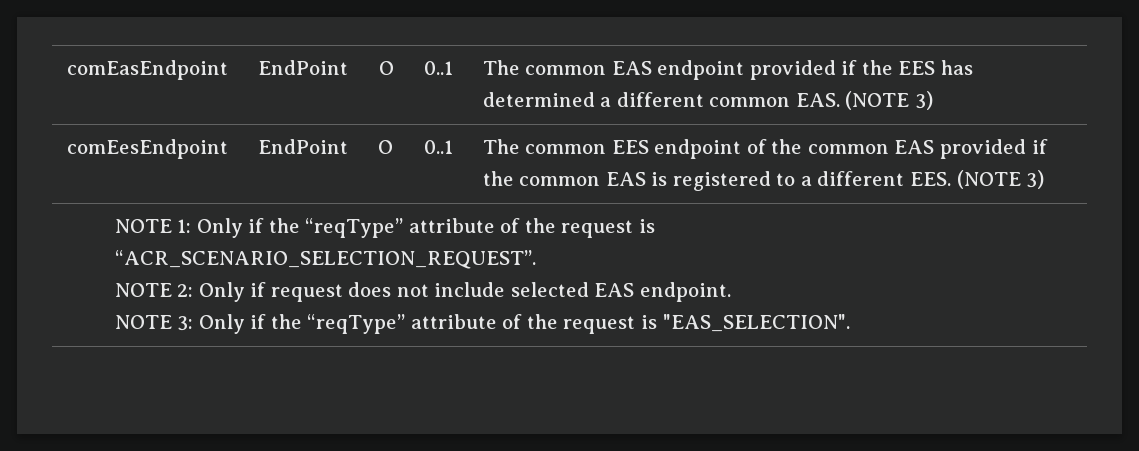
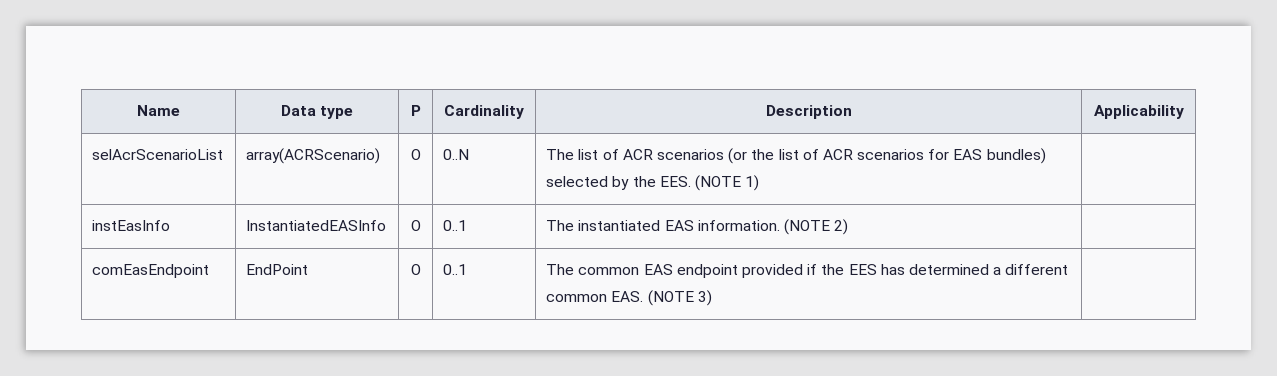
+ Name | Data type | P | Cardinality | Description | Applicability
+ selAcrScenarioList | array(ACRScenario) | O | 0..N | The list of ACR scenarios (or the list of ACR scenarios for EAS bundles) selected by the EES. (NOTE 1) |
+ instEasInfo | InstantiatedEASInfo | O | 0..1 | The instantiated EAS information. (NOTE 2) |
- comEasEndpoint | EndPoint | O | 0..1 | The common EAS endpoint provided if the EES has determined a different common EAS. (NOTE 3)
- comEesEndpoint | EndPoint | O | 0..1 | The common EES endpoint of the common EAS provided if the common EAS is registered to a different EES. (NOTE 3)
- NOTE 1: Only if the “reqType” attribute of the request is “ACR_SCENARIO_SELECTION_REQUEST”.
- NOTE 2: Only if request does not include selected EAS endpoint.
- NOTE 3: Only if the “reqType” attribute of the request is "EAS_SELECTION".
+ comEasEndpoint | EndPoint | O | 0..1 | The common EAS endpoint provided if the EES has determined a different common EAS. (NOTE 3) |

